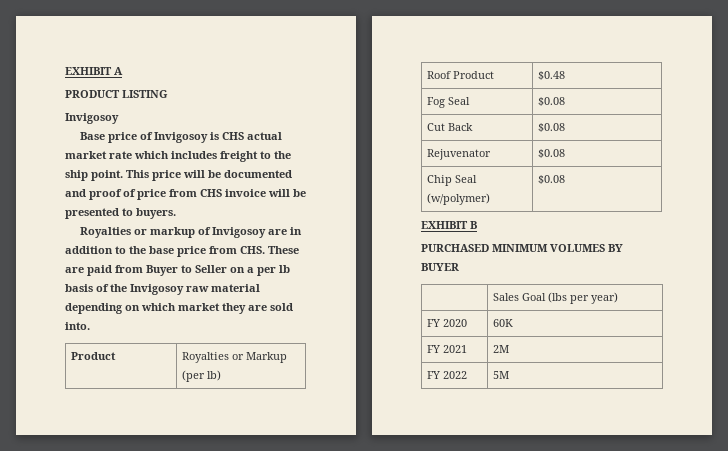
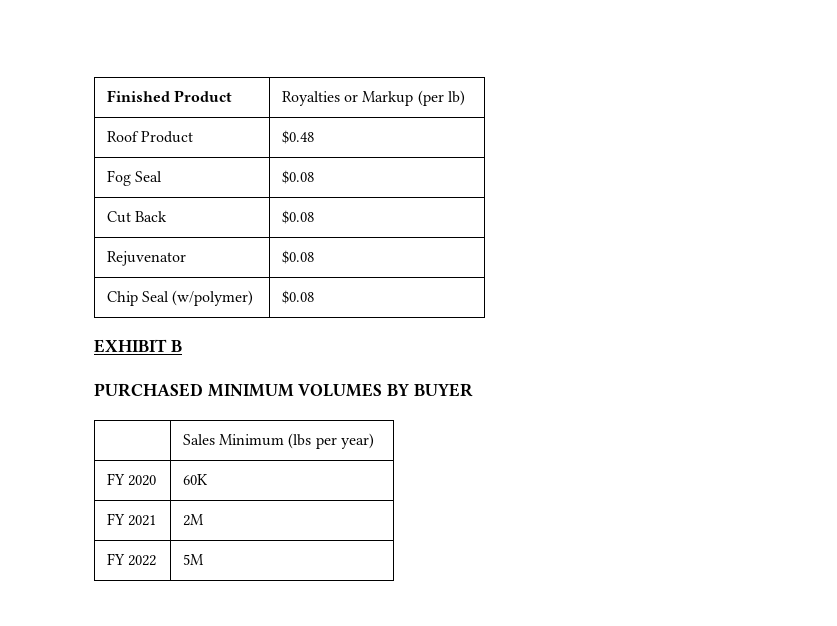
- EXHIBIT A
- PRODUCT LISTING
- Invigosoy
- Base price of Invigosoy is CHS actual market rate which includes freight to the ship point. This price will be documented and proof of price from CHS invoice will be presented to buyers.
- Royalties or markup of Invigosoy are in addition to the base price from CHS. These are paid from Buyer to Seller on a per lb basis of the Invigosoy raw material depending on which market they are sold into.
- Product | Royalties or Markup (per lb)
+ Finished Product | Royalties or Markup (per lb)
- | Sales Goal (lbs per year)
+ | Sales Minimum (lbs per year)

